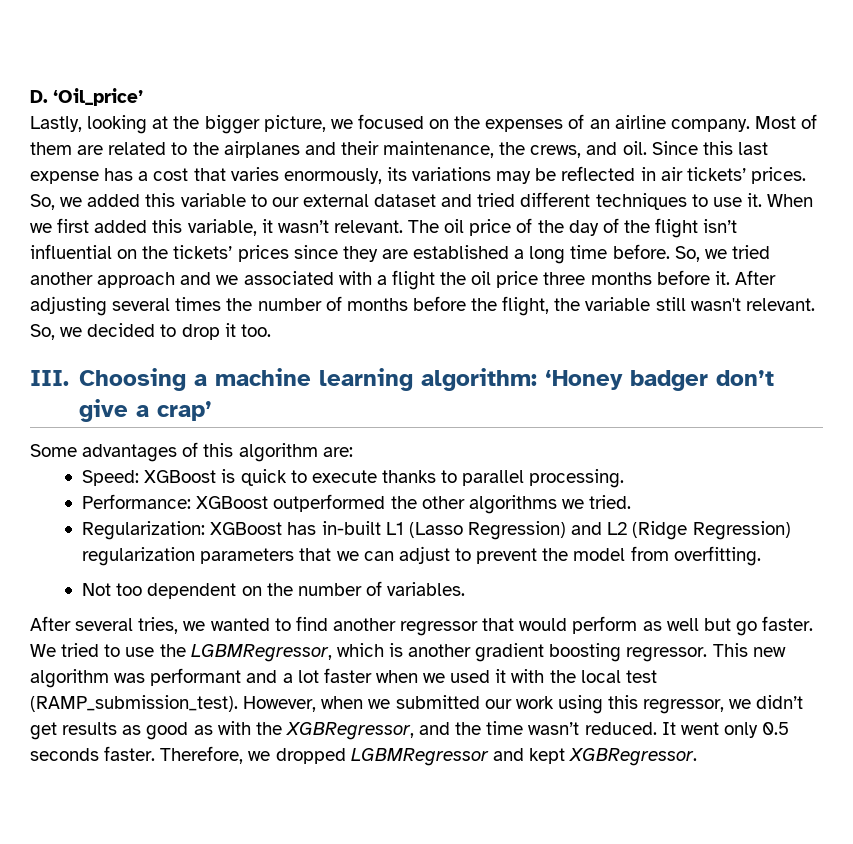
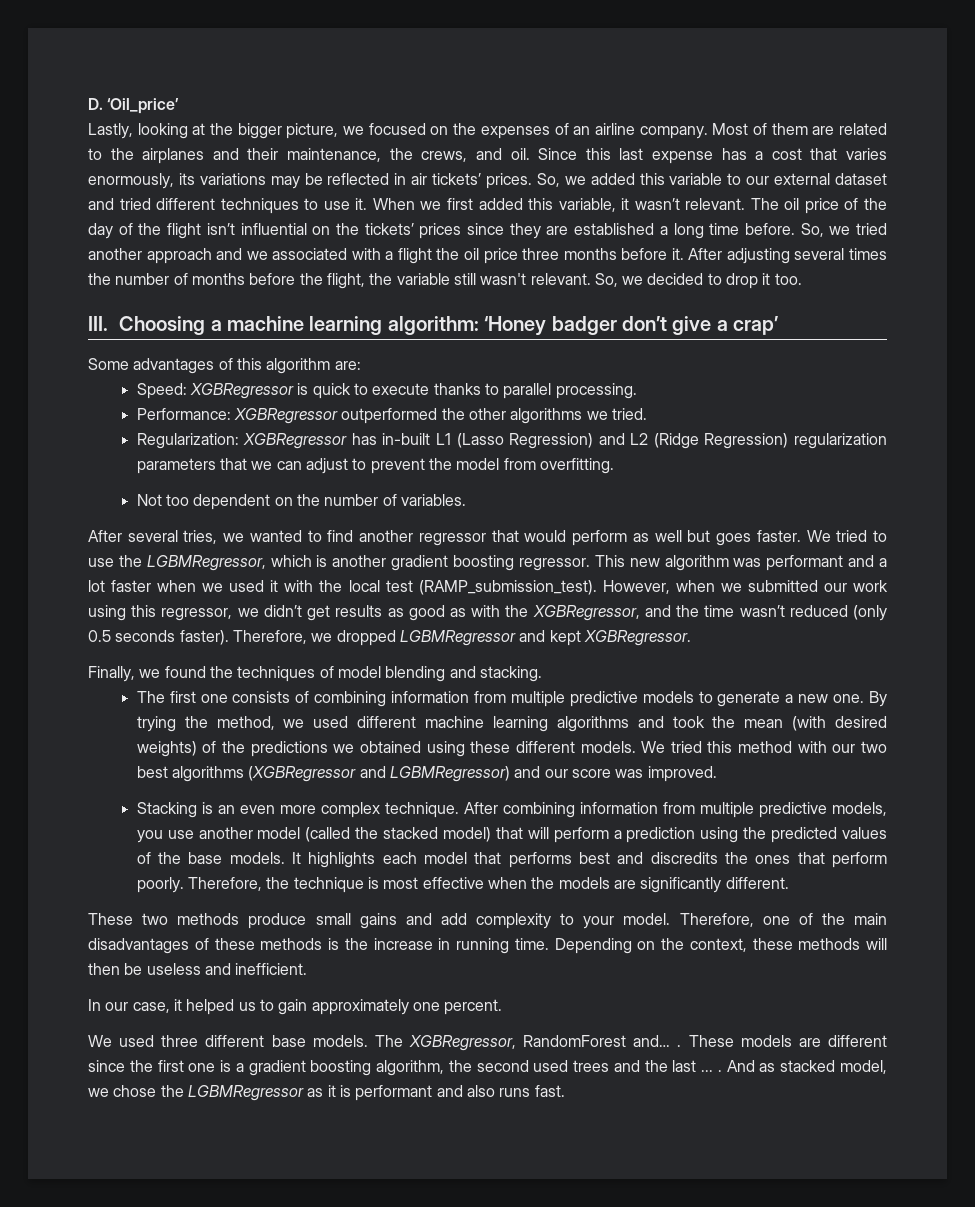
- Speed: XGBoost is quick to execute thanks to parallel processing.
+ Speed: XGBRegressor is quick to execute thanks to parallel processing.
- Performance: XGBoost outperformed the other algorithms we tried.
+ Performance: XGBRegressor outperformed the other algorithms we tried.
- Regularization: XGBoost has in-built L1 (Lasso Regression) and L2 (Ridge Regression) regularization parameters that we can adjust to prevent the model from overfitting.
+ Regularization: XGBRegressor has in-built L1 (Lasso Regression) and L2 (Ridge Regression) regularization parameters that we can adjust to prevent the model from overfitting.
- After several tries, we wanted to find another regressor that would perform as well but go faster.
+ After several tries, we wanted to find another regressor that would perform as well but goes faster.
- However, when we submitted our work using this regressor, we didn’t get results as good as with the XGBRegressor, and the time wasn’t reduced. It went only 0.5 seconds faster.
+ However, when we submitted our work using this regressor, we didn’t get results as good as with the XGBRegressor, and the time wasn’t reduced (only 0.5 seconds faster).
+ Finally, we found the techniques of model blending and stacking.
+ The first one consists of combining information from multiple predictive models to generate a new one. By trying the method, we used different machine learning algorithms and took the mean (with desired weights) of the predictions we obtained using these different models. We tried this method with our two best algorithms (XGBRegressor and LGBMRegressor) and our score was improved.
+ Stacking is an even more complex technique. After combining information from multiple predictive models, you use another model (called the stacked model) that will perform a prediction using the predicted values of the base models. It highlights each model that performs best and discredits the ones that perform poorly. Therefore, the technique is most effective when the models are significantly different.
+ These two methods produce small gains and add complexity to your model. Therefore, one of the main disadvantages of these methods is the increase in running time. Depending on the context, these methods will then be useless and inefficient.
+ In our case, it helped us to gain approximately one percent.
+ We used three different base models. The XGBRegressor, RandomForest and… . These models are different since the first one is a gradient boosting algorithm, the second used trees and the last ... . And as stacked model, we chose the LGBMRegressor as it is performant and also runs fast.

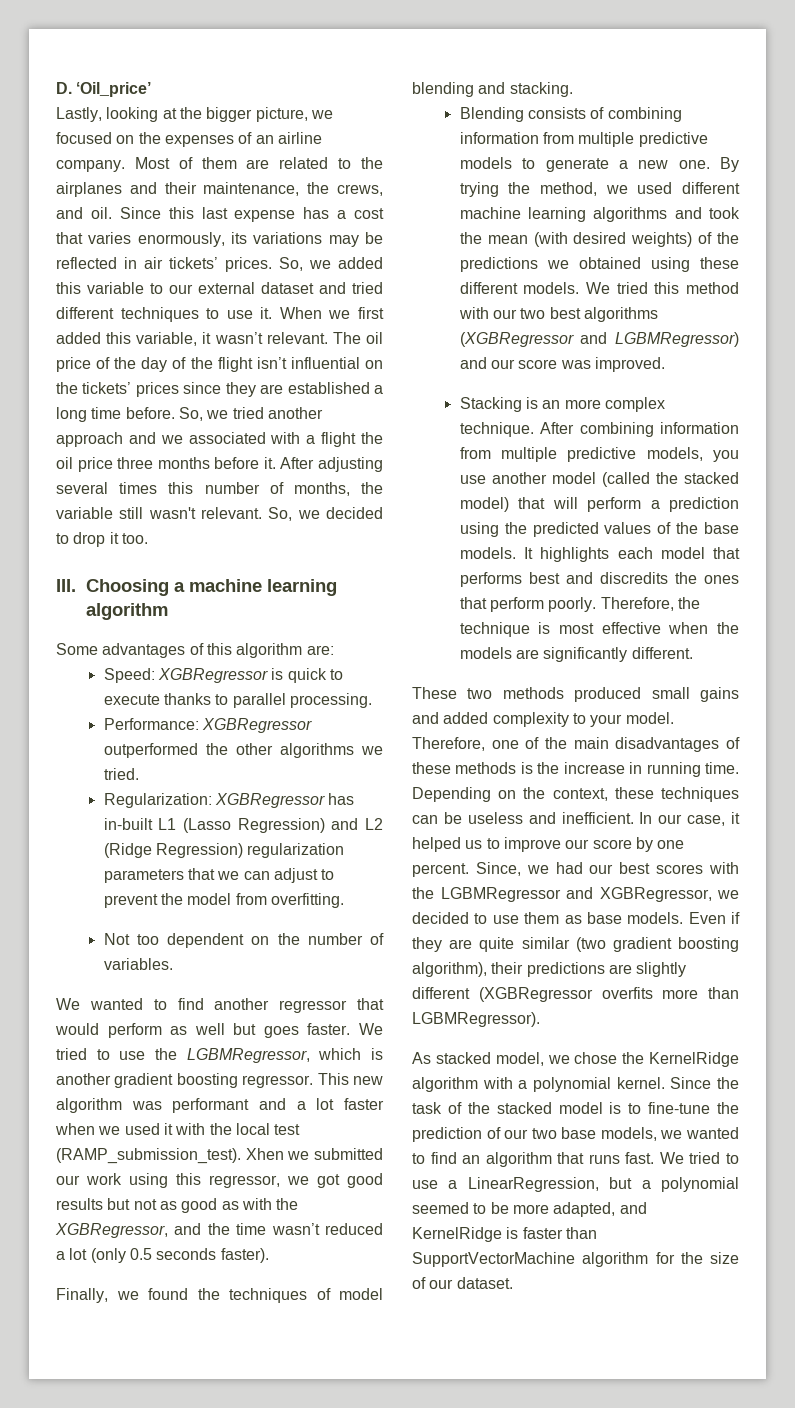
- After adjusting several times the number of months before the flight, the variable still wasn't relevant.
+ After adjusting several times this number of months, the variable still wasn't relevant.
- III. Choosing a machine learning algorithm: ‘Honey badger don’t give a crap’
+ III. Choosing a machine learning algorithm
- After several tries, we wanted to find another regressor that would perform as well but goes faster.
+ We wanted to find another regressor that would perform as well but goes faster.
- However, when we submitted our work using this regressor, we didn’t get results as good as with the XGBRegressor, and the time wasn’t reduced (only 0.5 seconds faster). Therefore, we dropped LGBMRegressor and kept XGBRegressor.
+ Xhen we submitted our work using this regressor, we got good results but not as good as with the XGBRegressor, and the time wasn’t reduced a lot (only 0.5 seconds faster).
- The first one consists of combining information from multiple predictive models to generate a new one.
+ Blending consists of combining information from multiple predictive models to generate a new one.
- Stacking is an even more complex technique.
+ Stacking is an more complex technique.
- These two methods produce small gains and add complexity to your model.
+ These two methods produced small gains and added complexity to your model.
- Depending on the context, these methods will then be useless and inefficient.
- In our case, it helped us to gain approximately one percent.
- We used three different base models. The XGBRegressor, RandomForest and… . These models are different since the first one is a gradient boosting algorithm, the second used trees and the last ... . And as stacked model, we chose the LGBMRegressor as it is performant and also runs fast.
+ Depending on the context, these techniques can be useless and inefficient. In our case, it helped us to improve our score by one percent. Since, we had our best scores with the LGBMRegressor and XGBRegressor, we decided to use them as base models. Even if they are quite similar (two gradient boosting algorithm), their predictions are slightly different (XGBRegressor overfits more than LGBMRegressor).
+ As stacked model, we chose the KernelRidge algorithm with a polynomial kernel. Since the task of the stacked model is to fine-tune the prediction of our two base models, we wanted to find an algorithm that runs fast. We tried to use a LinearRegression, but a polynomial seemed to be more adapted, and KernelRidge is faster than SupportVectorMachine algorithm for the size of our dataset.

